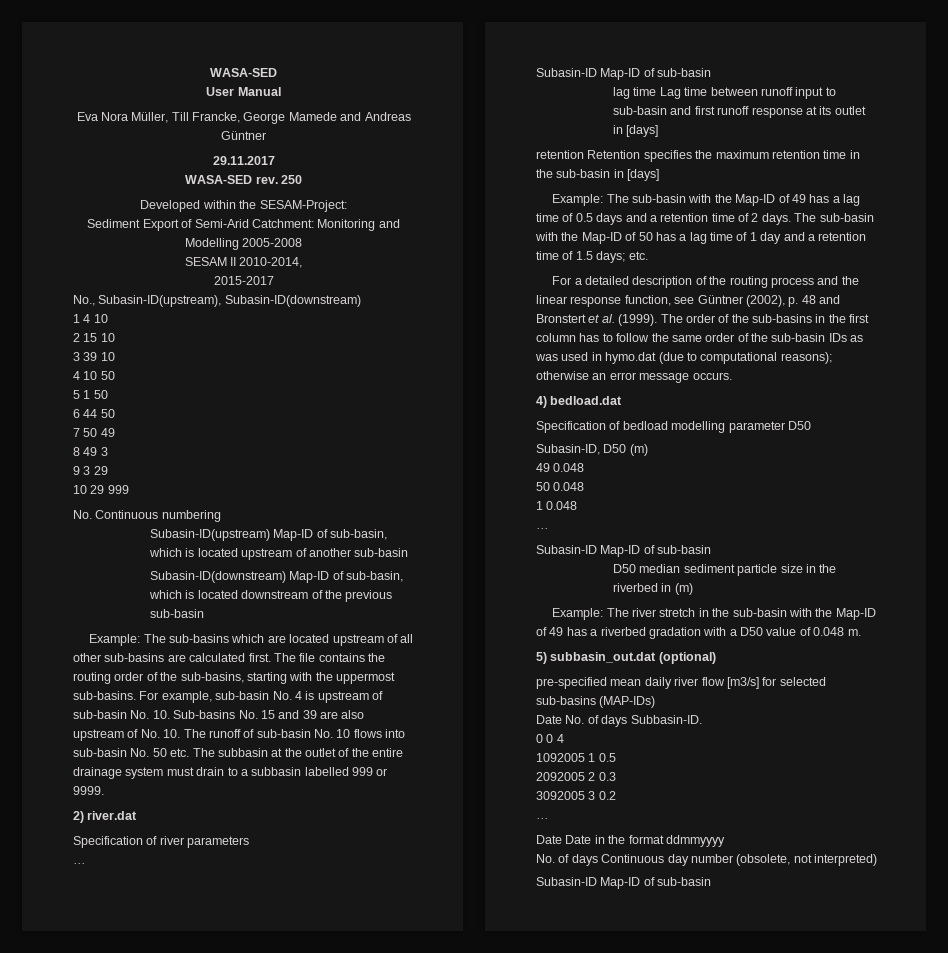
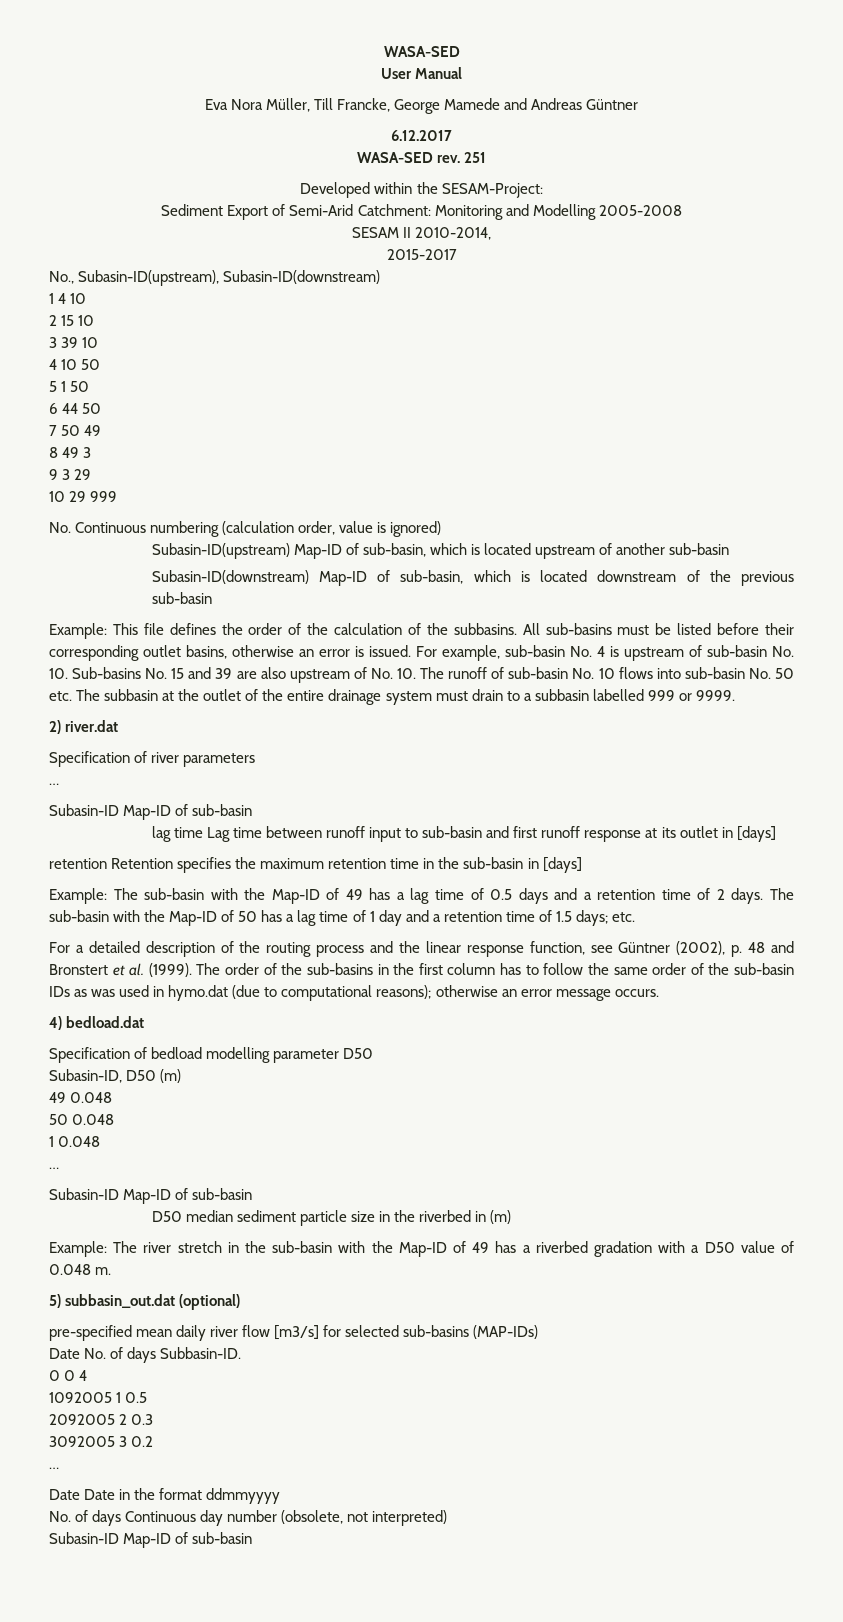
- 29.11.2017
+ 6.12.2017
- 250
+ 251
- No. Continuous numbering
+ No. Continuous numbering (calculation order, value is ignored)
- Example: The sub-basins which are located upstream of all other sub-basins are calculated first. The file contains the routing order of the sub-basins, starting with the uppermost sub-basins.
+ Example: This file defines the order of the calculation of the subbasins. All sub-basins must be listed before their corresponding outlet basins, otherwise an error is issued.

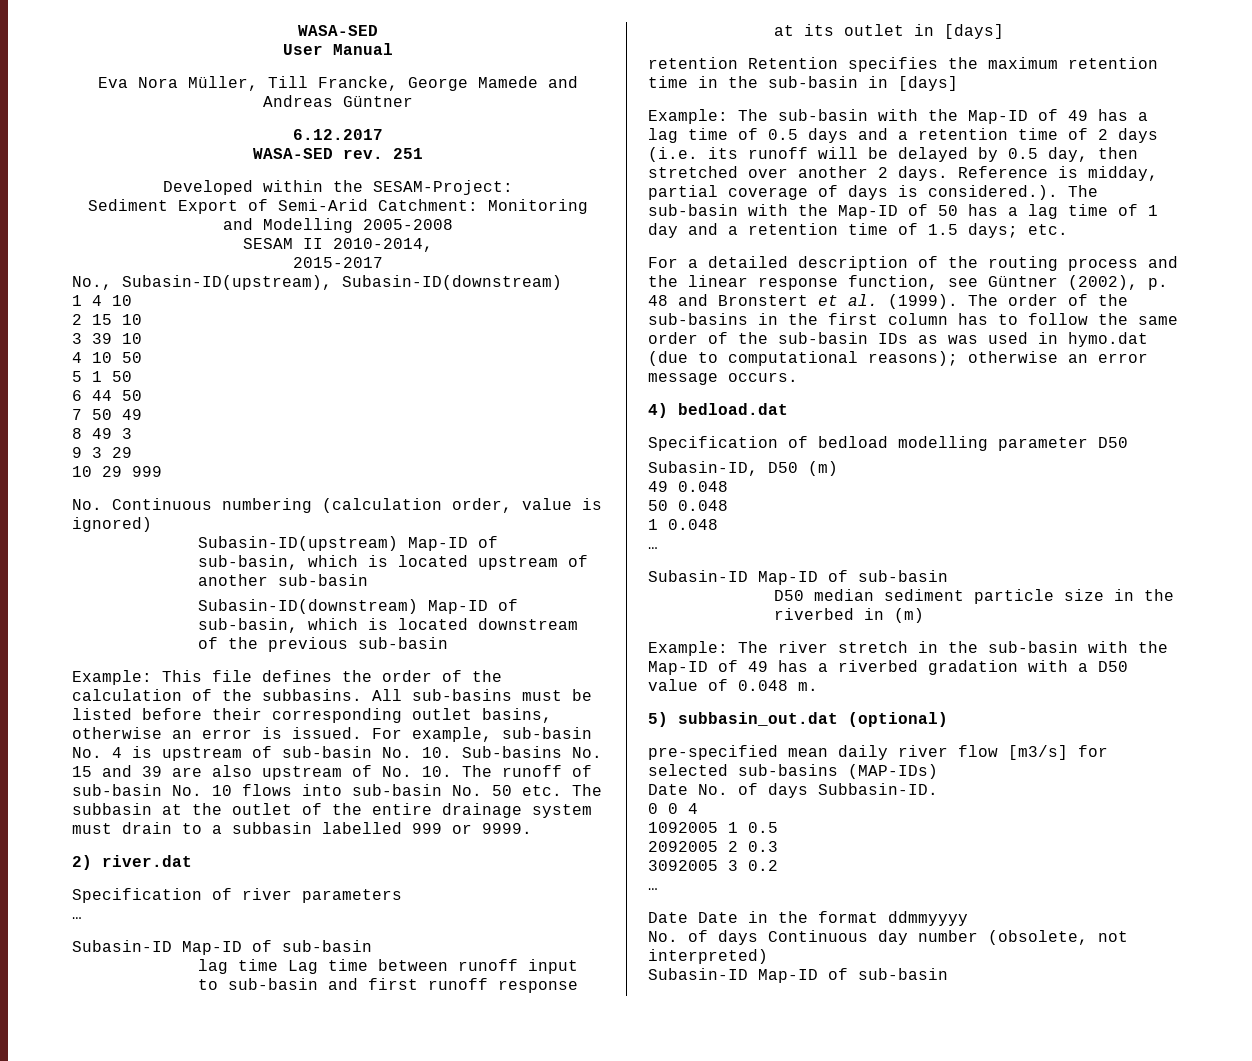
- Example: The sub-basin with the Map-ID of 49 has a lag time of 0.5 days and a retention time of 2 days. The sub-basin with the Map-ID of 50 has a lag time of 1 day and a retention time of 1.5 days; etc.
+ Example: The sub-basin with the Map-ID of 49 has a lag time of 0.5 days and a retention time of 2 days (i.e. its runoff will be delayed by 0.5 day, then stretched over another 2 days. Reference is midday, partial coverage of days is considered.). The sub-basin with the Map-ID of 50 has a lag time of 1 day and a retention time of 1.5 days; etc.

